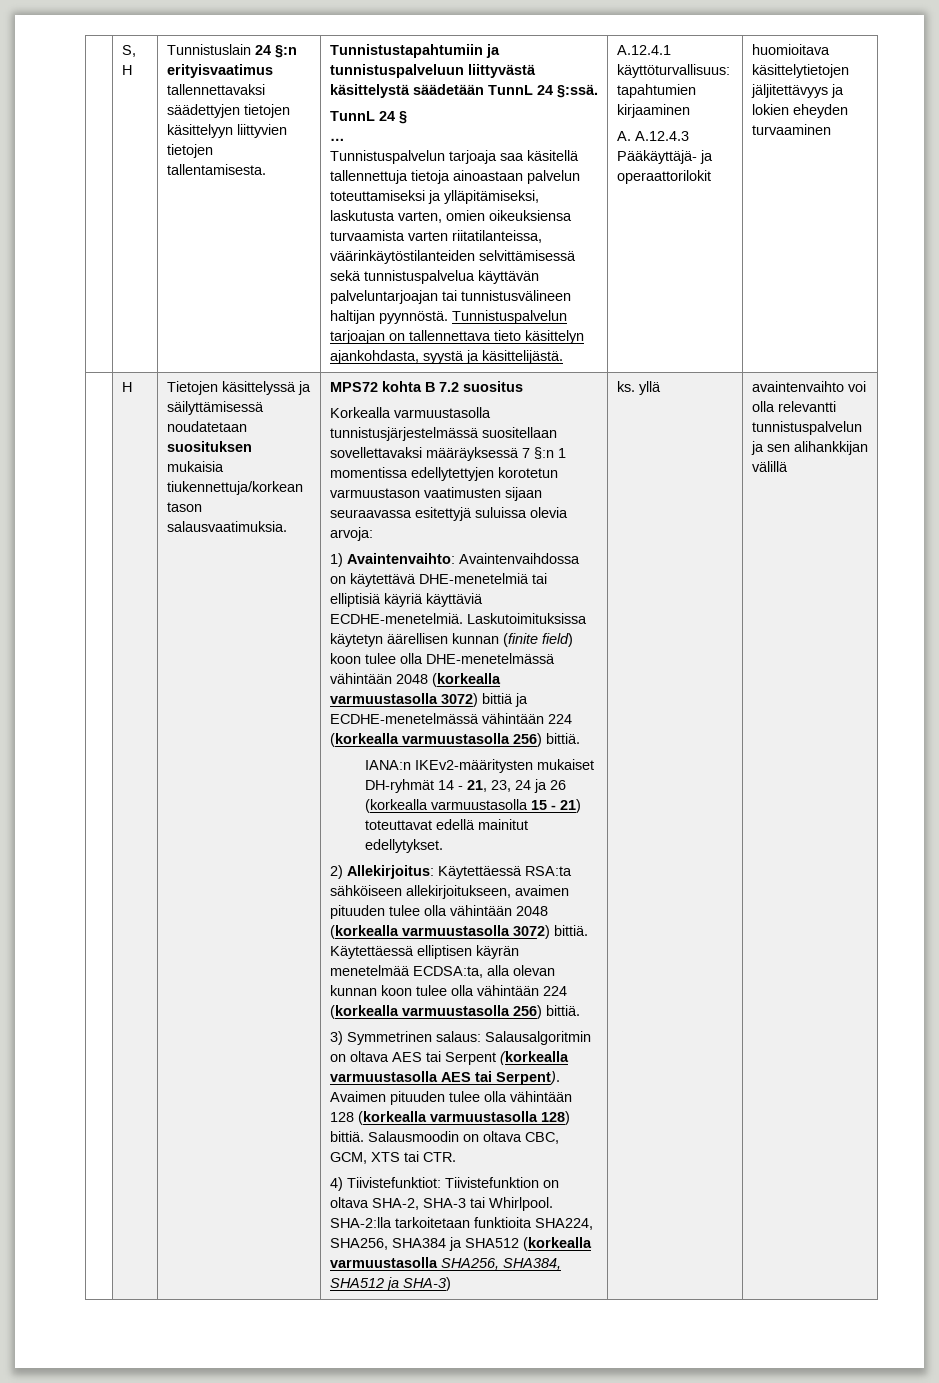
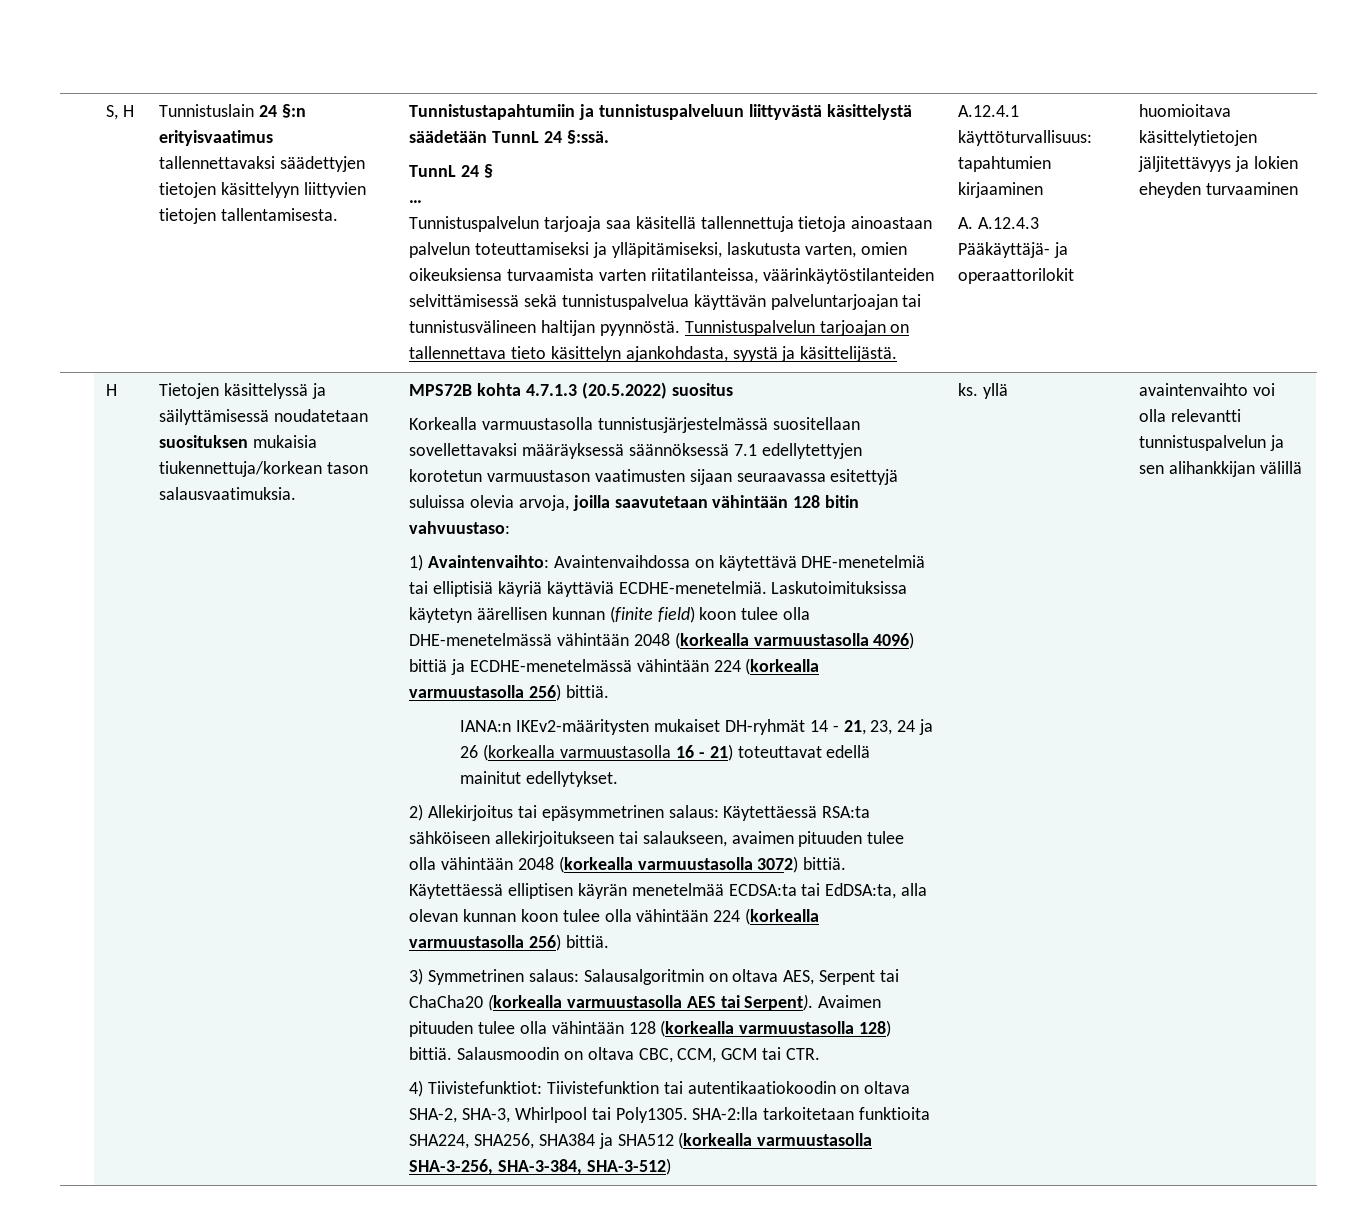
- MPS72 kohta B 7.2 suositus
+ MPS72B kohta 4.7.1.3 (20.5.2022) suositus
- Korkealla varmuustasolla tunnistusjärjestelmässä suositellaan sovellettavaksi määräyksessä 7 §:n 1 momentissa edellytettyjen korotetun varmuustason vaatimusten sijaan seuraavassa esitettyjä suluissa olevia arvoja:
+ Korkealla varmuustasolla tunnistusjärjestelmässä suositellaan sovellettavaksi määräyksessä säännöksessä 7.1 edellytettyjen korotetun varmuustason vaatimusten sijaan seuraavassa esitettyjä suluissa olevia arvoja, joilla saavutetaan vähintään 128 bitin vahvuustaso:
- Laskutoimituksissa käytetyn äärellisen kunnan (finite field) koon tulee olla DHE-menetelmässä vähintään 2048 (korkealla varmuustasolla 3072) bittiä ja ECDHE-menetelmässä vähintään 224 (korkealla varmuustasolla 256) bittiä.
+ Laskutoimituksissa käytetyn äärellisen kunnan (finite field) koon tulee olla DHE-menetelmässä vähintään 2048 (korkealla varmuustasolla 4096) bittiä ja ECDHE-menetelmässä vähintään 224 (korkealla varmuustasolla 256) bittiä.
- IANA:n IKEv2-määritysten mukaiset DH-ryhmät 14 - 21, 23, 24 ja 26 (korkealla varmuustasolla 15 - 21) toteuttavat edellä mainitut edellytykset.
+ IANA:n IKEv2-määritysten mukaiset DH-ryhmät 14 - 21, 23, 24 ja 26 (korkealla varmuustasolla 16 - 21) toteuttavat edellä mainitut edellytykset.
- 2) Allekirjoitus: Käytettäessä RSA:ta sähköiseen allekirjoitukseen, avaimen pituuden tulee olla vähintään 2048 (korkealla varmuustasolla 3072) bittiä.
+ 2) Allekirjoitus tai epäsymmetrinen salaus: Käytettäessä RSA:ta sähköiseen allekirjoitukseen tai salaukseen, avaimen pituuden tulee olla vähintään 2048 (korkealla varmuustasolla 3072) bittiä.
- Käytettäessä elliptisen käyrän menetelmää ECDSA:ta, alla olevan kunnan koon tulee olla vähintään 224 (korkealla varmuustasolla 256) bittiä.
+ Käytettäessä elliptisen käyrän menetelmää ECDSA:ta tai EdDSA:ta, alla olevan kunnan koon tulee olla vähintään 224 (korkealla varmuustasolla 256) bittiä.
- 3) Symmetrinen salaus: Salausalgoritmin on oltava AES tai Serpent (korkealla varmuustasolla AES tai Serpent).
+ 3) Symmetrinen salaus: Salausalgoritmin on oltava AES, Serpent tai ChaCha20 (korkealla varmuustasolla AES tai Serpent).
- Salausmoodin on oltava CBC, GCM, XTS tai CTR.
+ Salausmoodin on oltava CBC, CCM, GCM tai CTR.
- 4) Tiivistefunktiot: Tiivistefunktion on oltava SHA-2, SHA-3 tai Whirlpool.
+ 4) Tiivistefunktiot: Tiivistefunktion tai autentikaatiokoodin on oltava SHA-2, SHA-3, Whirlpool tai Poly1305.
- SHA-2:lla tarkoitetaan funktioita SHA224, SHA256, SHA384 ja SHA512 (korkealla varmuustasolla SHA256, SHA384, SHA512 ja SHA-3)
+ SHA-2:lla tarkoitetaan funktioita SHA224, SHA256, SHA384 ja SHA512 (korkealla varmuustasolla SHA-3-256, SHA-3-384, SHA-3-512)

